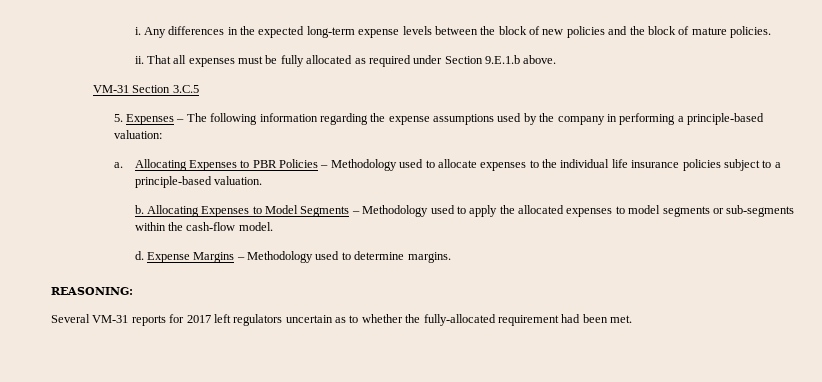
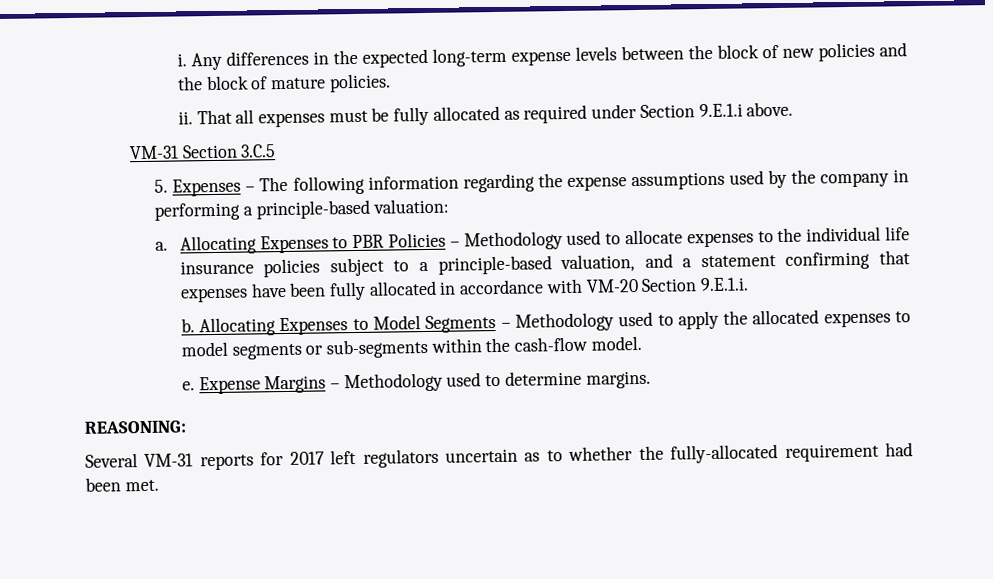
- That all expenses must be fully allocated as required under Section 9.E.1.b above.
+ That all expenses must be fully allocated as required under Section 9.E.1.i above.
- Allocating Expenses to PBR Policies – Methodology used to allocate expenses to the individual life insurance policies subject to a principle-based valuation.
+ Allocating Expenses to PBR Policies – Methodology used to allocate expenses to the individual life insurance policies subject to a principle-based valuation, and a statement confirming that expenses have been fully allocated in accordance with VM-20 Section 9.E.1.i.
- d.
+ e.

